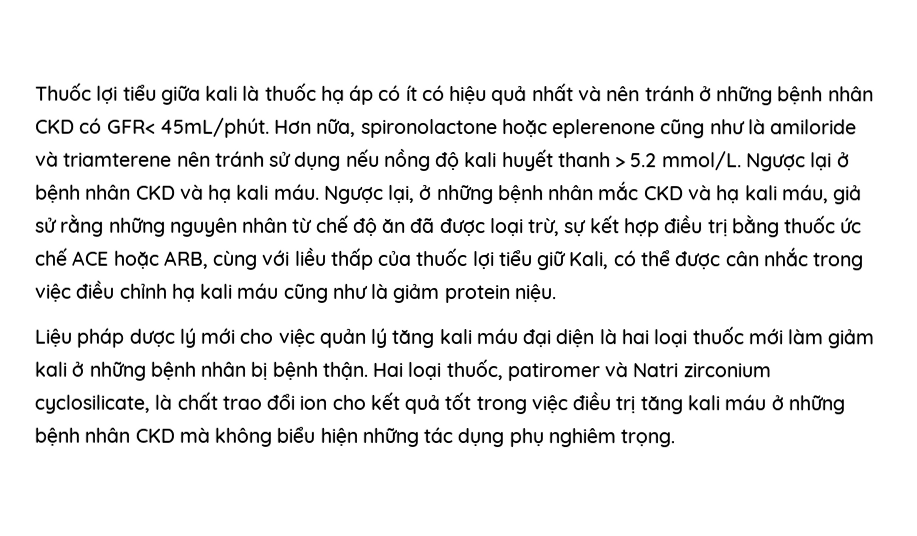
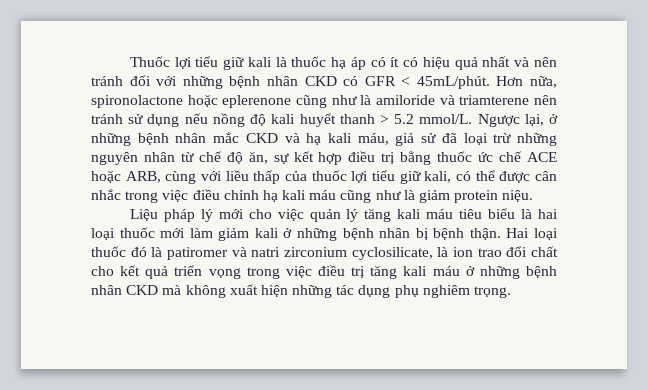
- Thuốc lợi tiểu giữa kali là thuốc hạ áp có ít có hiệu quả nhất và nên tránh ở những bệnh nhân CKD có GFR< 45mL/phút.
+ Thuốc lợi tiểu giữ kali là thuốc hạ áp có ít có hiệu quả nhất và nên tránh đối với những bệnh nhân CKD có GFR < 45mL/phút.
- Ngược lại ở bệnh nhân CKD và hạ kali máu. Ngược lại, ở những bệnh nhân mắc CKD và hạ kali máu, giả sử rằng những nguyên nhân từ chế độ ăn đã được loại trừ, sự kết hợp điều trị bằng thuốc ức chế ACE hoặc ARB, cùng với liều thấp của thuốc lợi tiểu giữ Kali, có thể được cân nhắc trong việc điều chỉnh hạ kali máu cũng như là giảm protein niệu.
+ Ngược lại, ở những bệnh nhân mắc CKD và hạ kali máu, giả sử đã loại trừ những nguyên nhân từ chế độ ăn, sự kết hợp điều trị bằng thuốc ức chế ACE hoặc ARB, cùng với liều thấp của thuốc lợi tiểu giữ kali, có thể được cân nhắc trong việc điều chỉnh hạ kali máu cũng như là giảm protein niệu.
- Liệu pháp dược lý mới cho việc quản lý tăng kali máu đại diện là hai loại thuốc mới làm giảm kali ở những bệnh nhân bị bệnh thận.
+ Liệu pháp lý mới cho việc quản lý tăng kali máu tiêu biểu là hai loại thuốc mới làm giảm kali ở những bệnh nhân bị bệnh thận.
- Hai loại thuốc, patiromer và Natri zirconium cyclosilicate, là chất trao đổi ion cho kết quả tốt trong việc điều trị tăng kali máu ở những bệnh nhân CKD mà không biểu hiện những tác dụng phụ nghiêm trọng.
+ Hai loại thuốc đó là patiromer và natri zirconium cyclosilicate, là ion trao đổi chất cho kết quả triển vọng trong việc điều trị tăng kali máu ở những bệnh nhân CKD mà không xuất hiện những tác dụng phụ nghiêm trọng.

